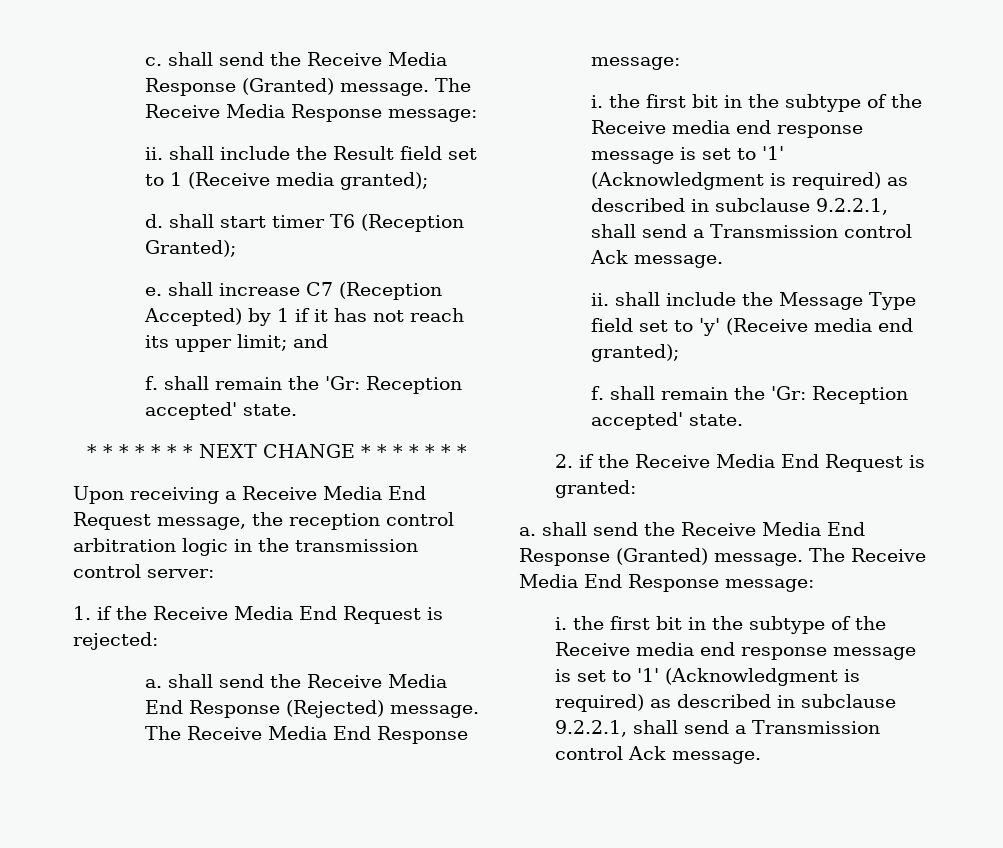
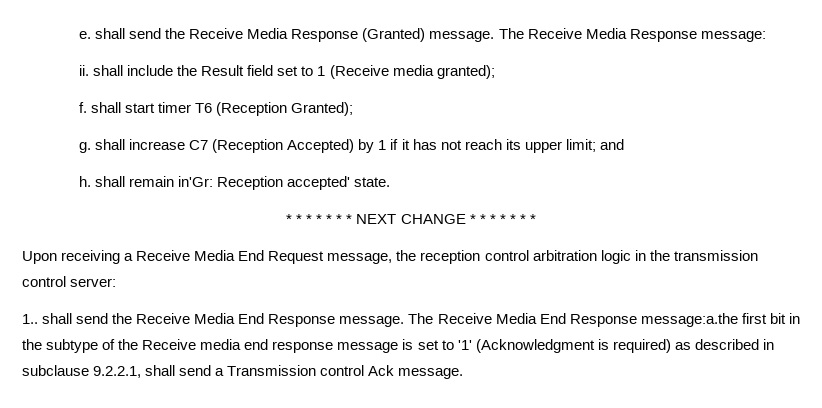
- c. shall send the Receive Media Response (Granted) message.
+ e. shall send the Receive Media Response (Granted) message.
- d. shall start timer T6 (Reception Granted);
+ f. shall start timer T6 (Reception Granted);
- e. shall increase C7 (Reception Accepted) by 1 if it has not reach its upper limit; and
- f. shall remain the 'Gr: Reception accepted' state.
+ g. shall increase C7 (Reception Accepted) by 1 if it has not reach its upper limit; and
+ h. shall remain in'Gr: Reception accepted' state.
- 1. if the Receive Media End Request is rejected:
- a. shall send the Receive Media End Response (Rejected) message. The Receive Media End Response message:
- i. the first bit in the subtype of the Receive media end response message is set to '1' (Acknowledgment is required) as described in subclause 9.2.2.1, shall send a Transmission control Ack message.
+ 1.. shall send the Receive Media End Response message. The Receive Media End Response message:a.the first bit in the subtype of the Receive media end response message is set to '1' (Acknowledgment is required) as described in subclause 9.2.2.1, shall send a Transmission control Ack message.
- ii. shall include the Message Type field set to 'y' (Receive media end granted);
- f. shall remain the 'Gr: Reception accepted' state.
- 2. if the Receive Media End Request is granted:
- a. shall send the Receive Media End Response (Granted) message. The Receive Media End Response message:
- i. the first bit in the subtype of the Receive media end response message is set to '1' (Acknowledgment is required) as described in subclause 9.2.2.1, shall send a Transmission control Ack message.

